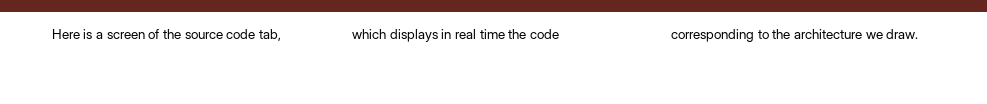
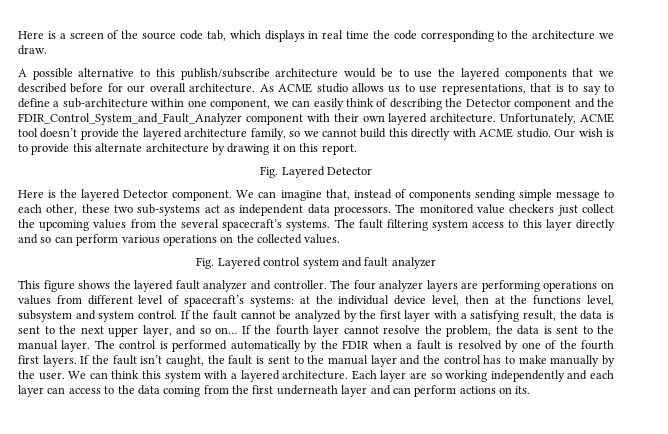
+ A possible alternative to this publish/subscribe architecture would be to use the layered components that we described before for our overall architecture. As ACME studio allows us to use representations, that is to say to define a sub-architecture within one component, we can easily think of describing the Detector component and the FDIR_Control_System_and_Fault_Analyzer component with their own layered architecture. Unfortunately, ACME tool doesn’t provide the layered architecture family, so we cannot build this directly with ACME studio. Our wish is to provide this alternate architecture by drawing it on this report.
+ Fig. Layered Detector
+ Here is the layered Detector component. We can imagine that, instead of components sending simple message to each other, these two sub-systems act as independent data processors. The monitored value checkers just collect the upcoming values from the several spacecraft’s systems. The fault filtering system access to this layer directly and so can perform various operations on the collected values.
+ Fig. Layered control system and fault analyzer
+ This figure shows the layered fault analyzer and controller. The four analyzer layers are performing operations on values from different level of spacecraft’s systems: at the individual device level, then at the functions level, subsystem and system control. If the fault cannot be analyzed by the first layer with a satisfying result, the data is sent to the next upper layer, and so on… If the fourth layer cannot resolve the problem, the data is sent to the manual layer. The control is performed automatically by the FDIR when a fault is resolved by one of the fourth first layers. If the fault isn’t caught, the fault is sent to the manual layer and the control has to make manually by the user. We can think this system with a layered architecture. Each layer are so working independently and each layer can access to the data coming from the first underneath layer and can perform actions on its.

